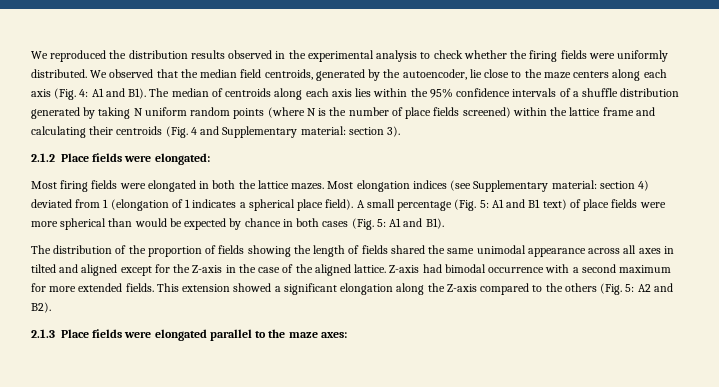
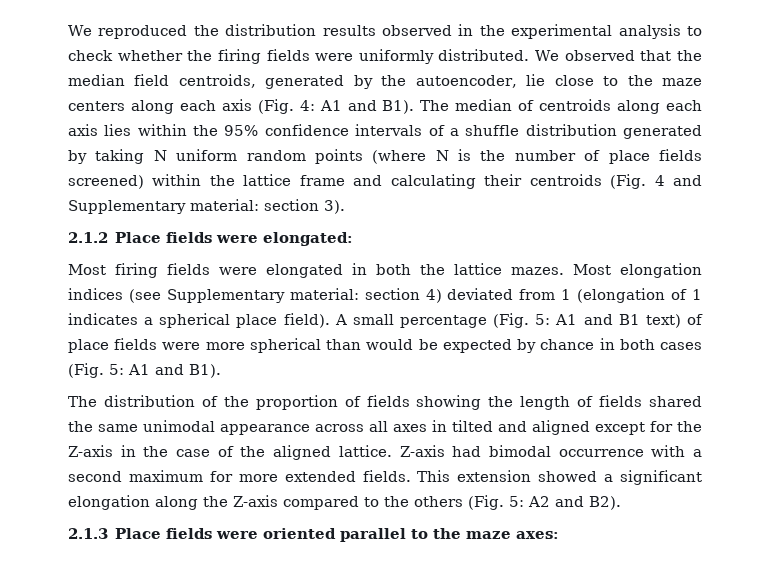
- 2.1.3 Place fields were elongated parallel to the maze axes:
+ 2.1.3 Place fields were oriented parallel to the maze axes:

